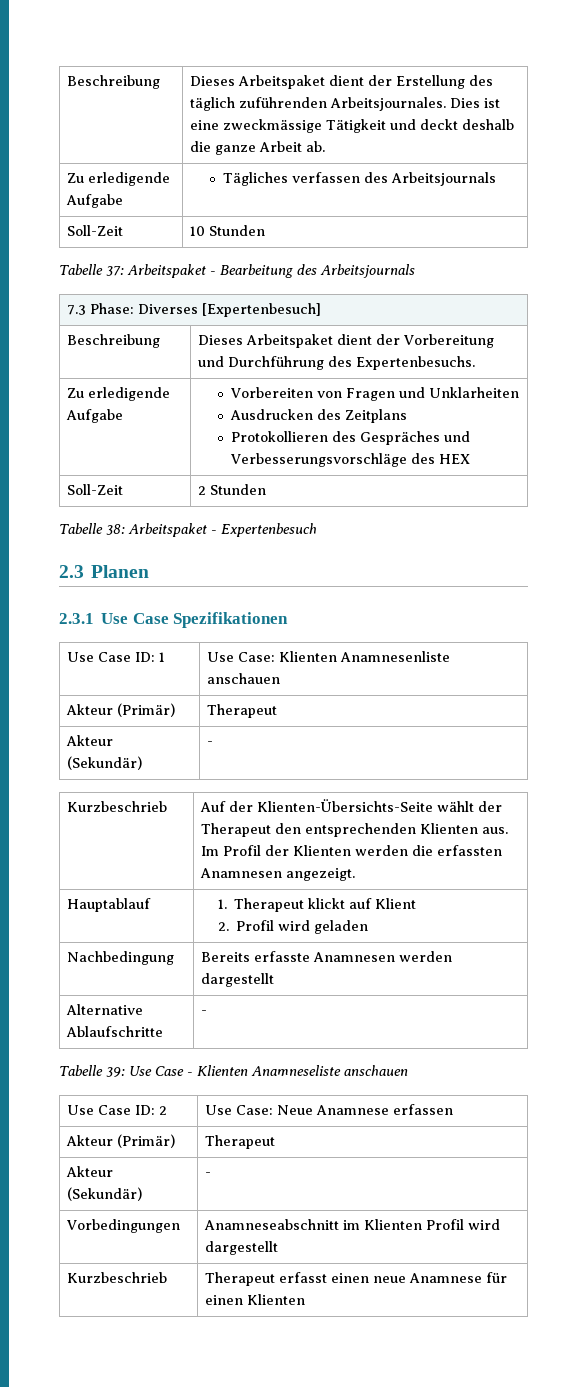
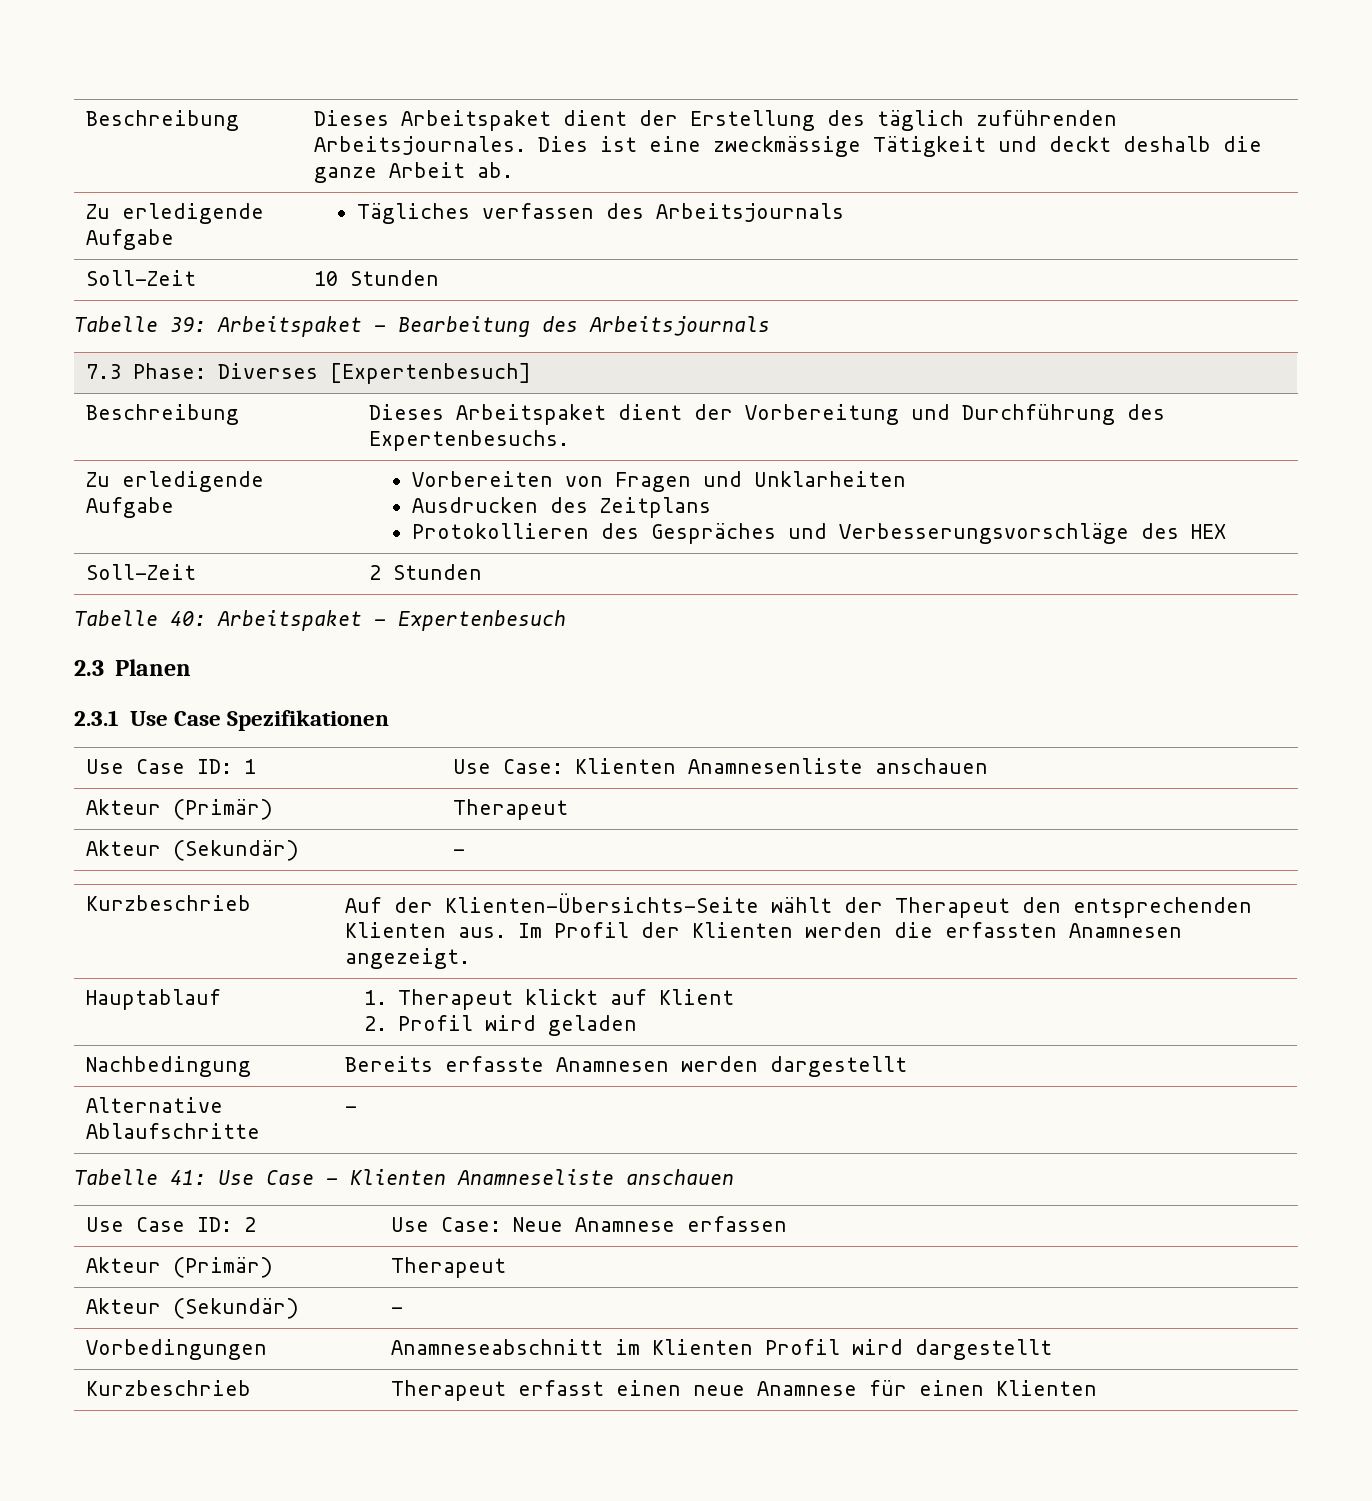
- Tabelle 37: Arbeitspaket - Bearbeitung des Arbeitsjournals
+ Tabelle 39: Arbeitspaket - Bearbeitung des Arbeitsjournals
- Tabelle 38: Arbeitspaket - Expertenbesuch
+ Tabelle 40: Arbeitspaket - Expertenbesuch
- Tabelle 39: Use Case - Klienten Anamneseliste anschauen
+ Tabelle 41: Use Case - Klienten Anamneseliste anschauen

